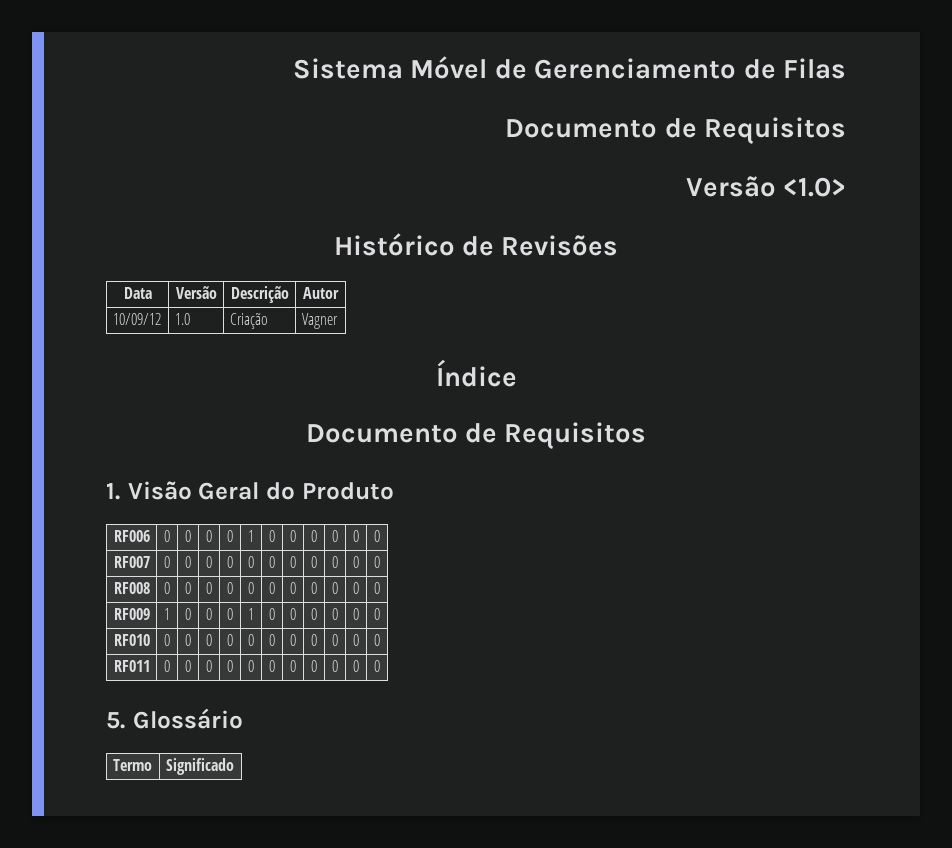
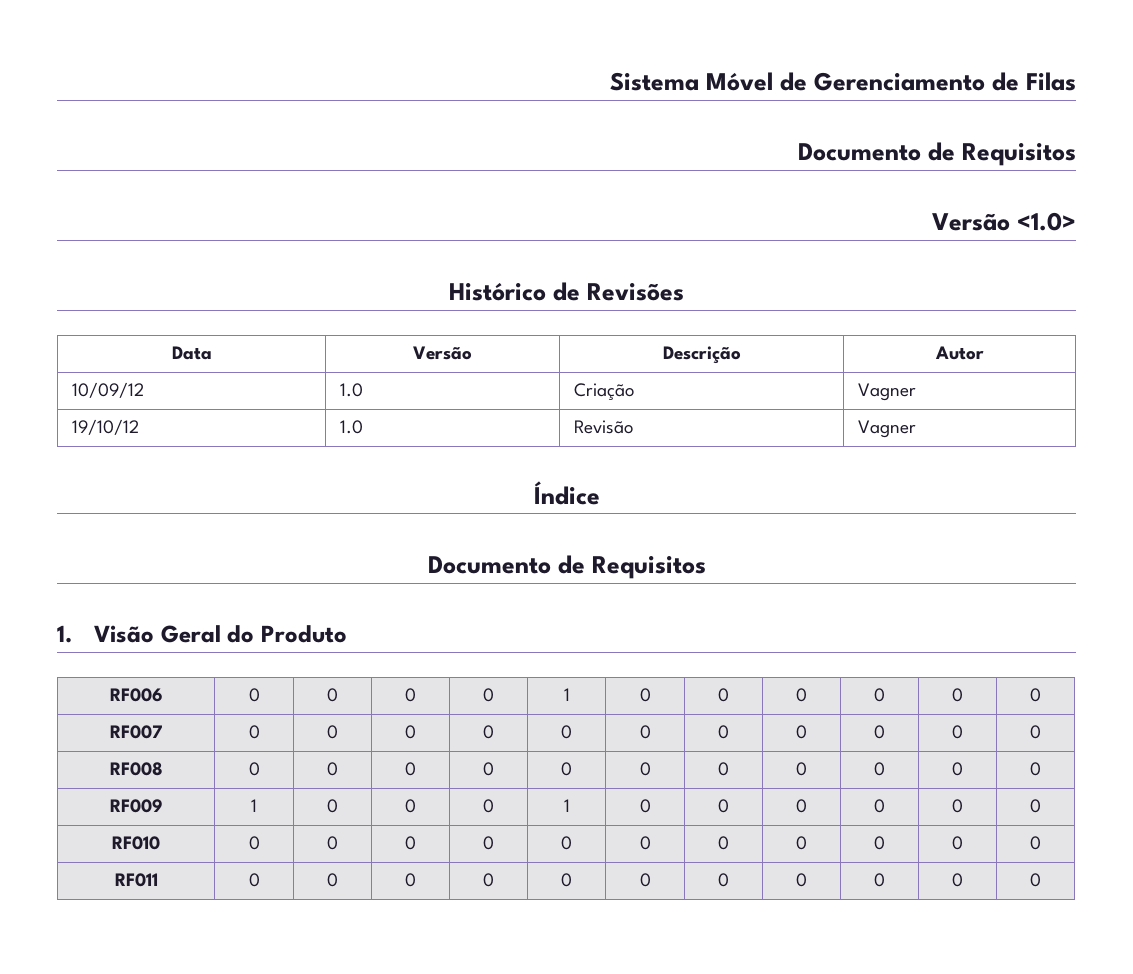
+ 19/10/12 | 1.0 | Revisão | Vagner
- 5. Glossário
- Termo | Significado

